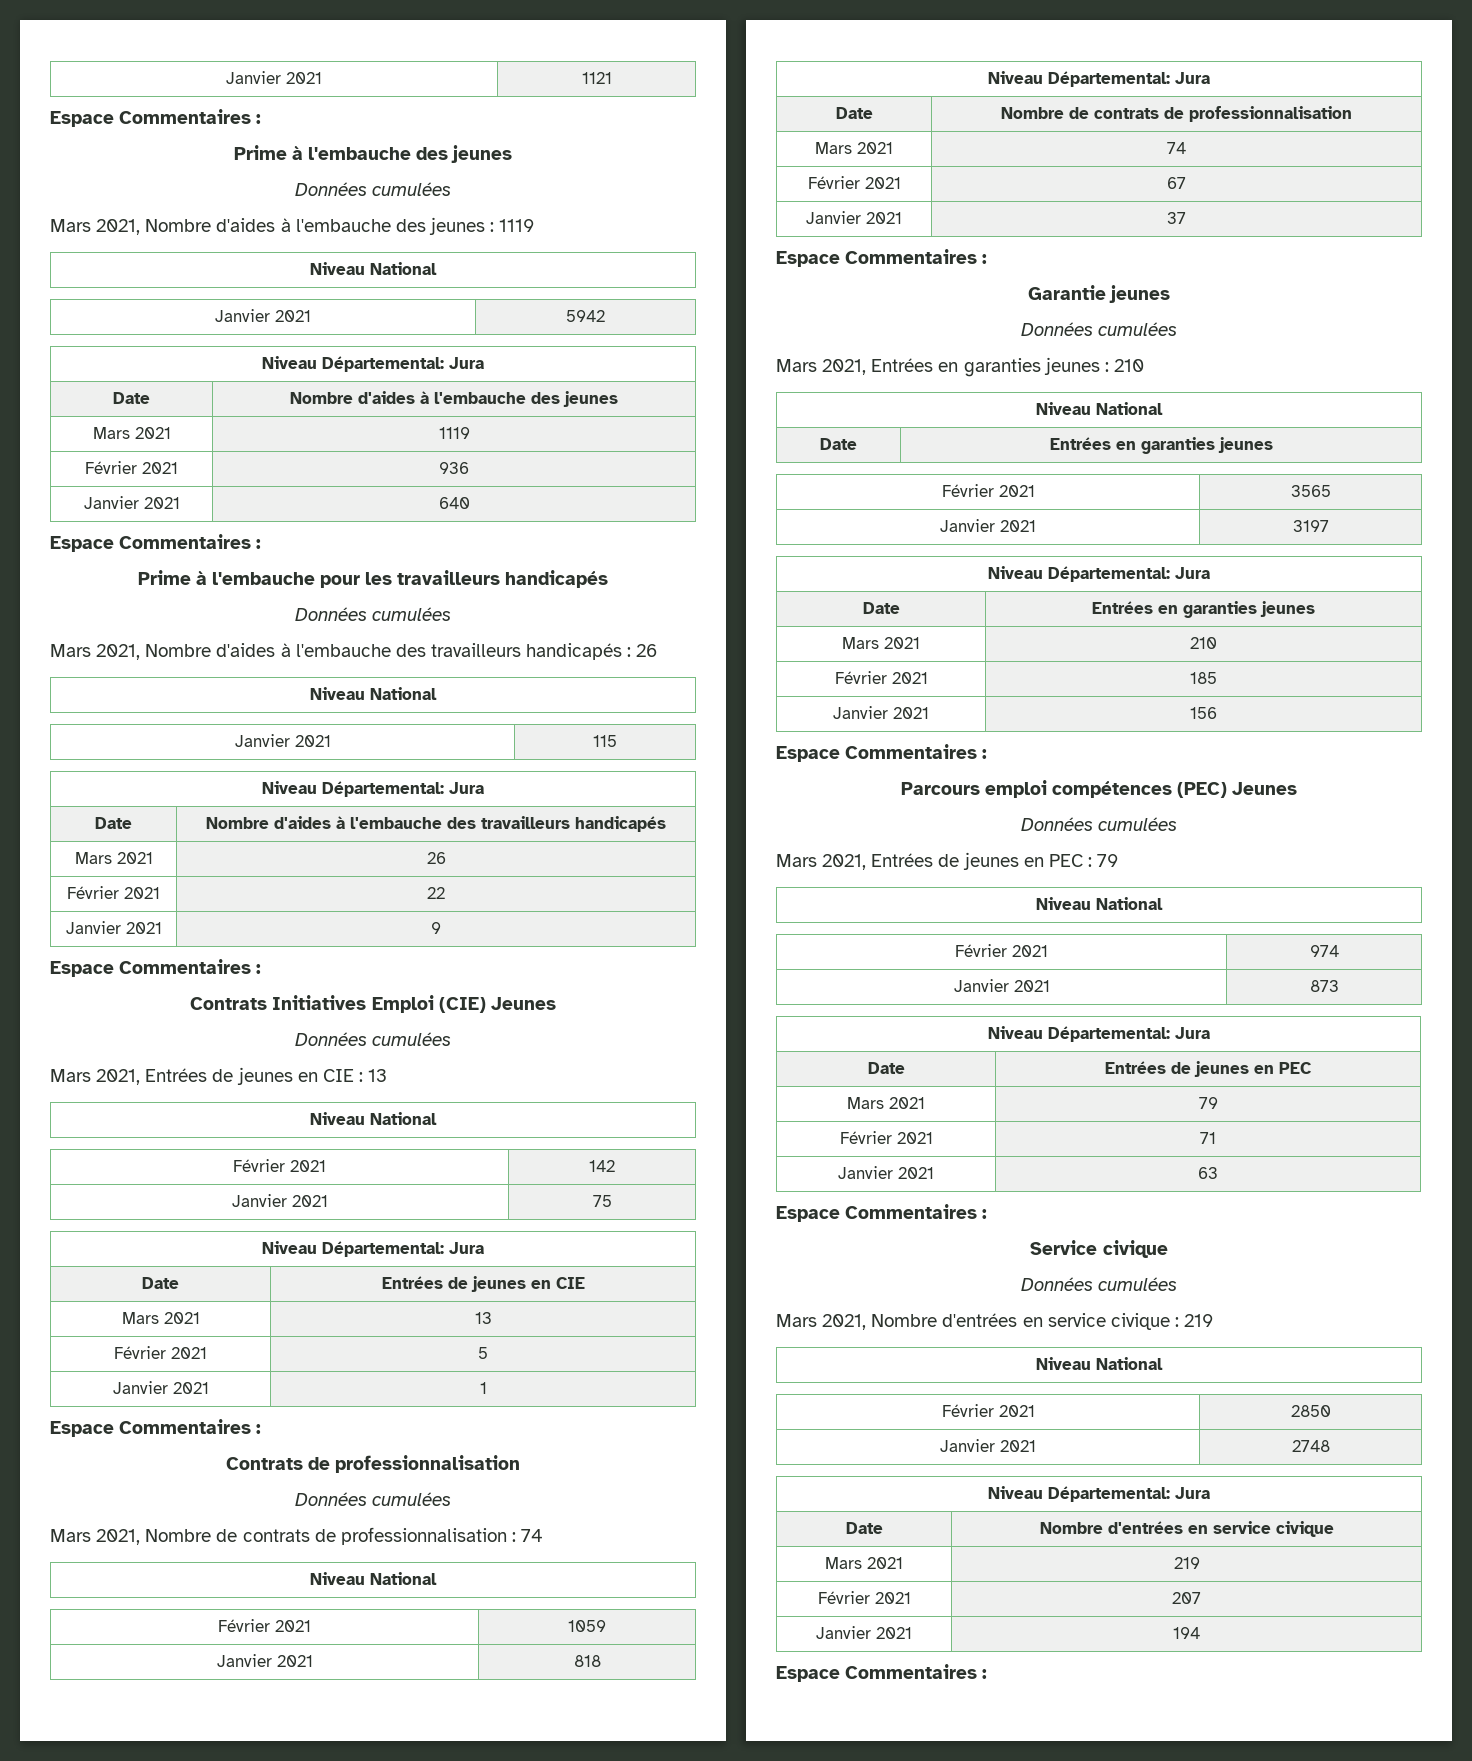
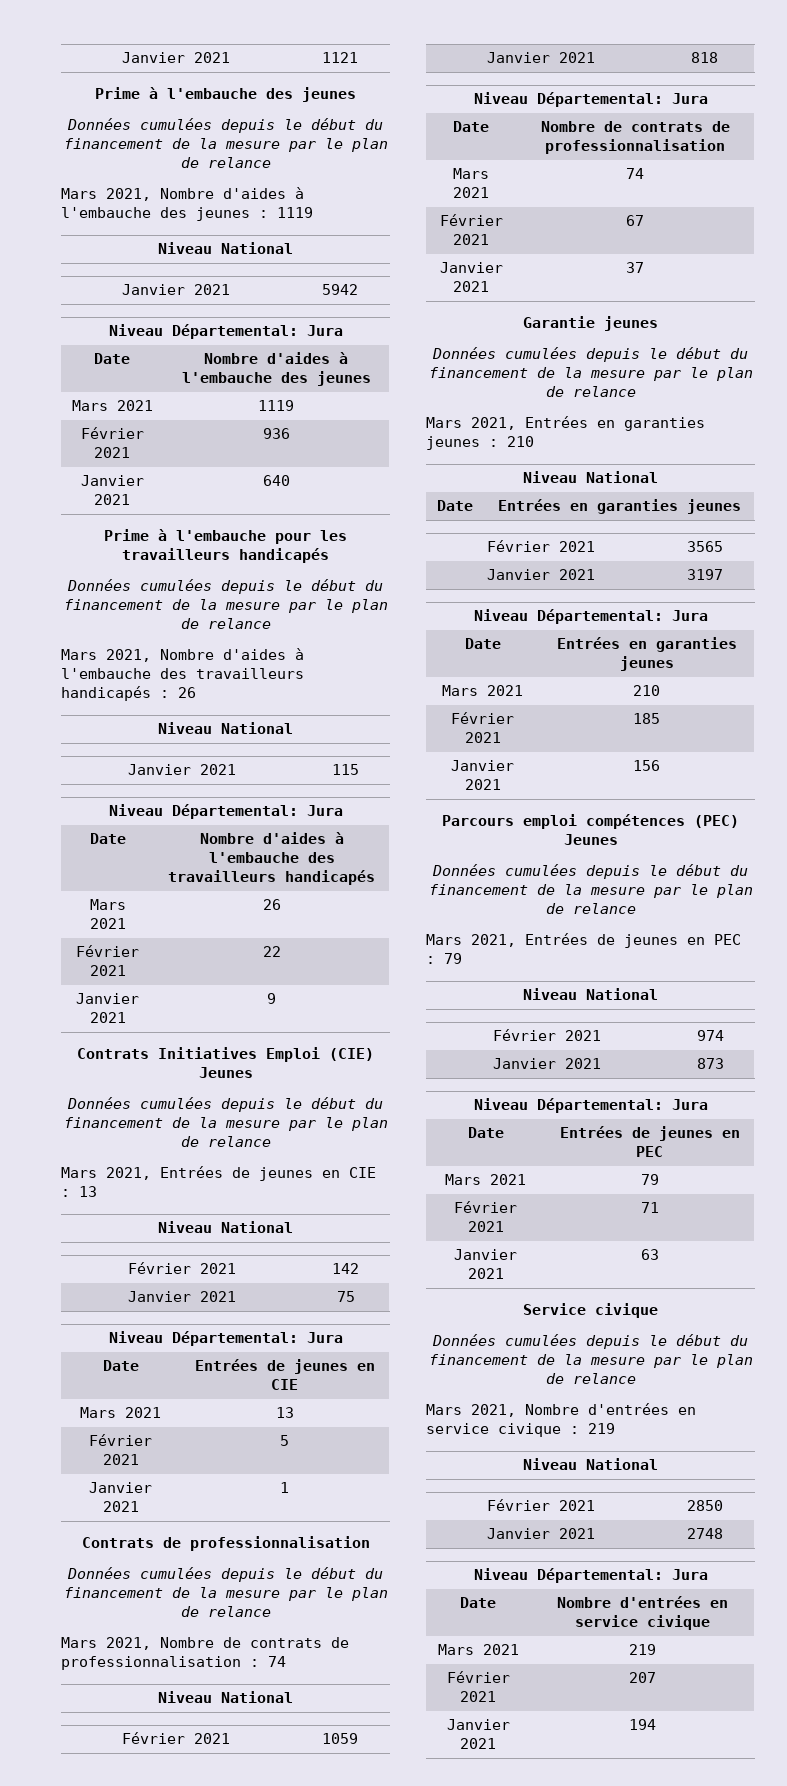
  Janvier 2021 | 1121
- Espace Commentaires :
  Prime à l'embauche des jeunes
- Données cumulées
+ Données cumulées depuis le début du financement de la mesure par le plan de relance
  Janvier 2021 | 640
- Espace Commentaires :
  Prime à l'embauche pour les travailleurs handicapés
- Données cumulées
+ Données cumulées depuis le début du financement de la mesure par le plan de relance
  Janvier 2021 | 9
- Espace Commentaires :
  Contrats Initiatives Emploi (CIE) Jeunes
- Données cumulées
+ Données cumulées depuis le début du financement de la mesure par le plan de relance
  Janvier 2021 | 1
- Espace Commentaires :
  Contrats de professionnalisation
- Données cumulées
+ Données cumulées depuis le début du financement de la mesure par le plan de relance
  Janvier 2021 | 37
- Espace Commentaires :
  Garantie jeunes
- Données cumulées
+ Données cumulées depuis le début du financement de la mesure par le plan de relance
  Janvier 2021 | 156
- Espace Commentaires :
  Parcours emploi compétences (PEC) Jeunes
- Données cumulées
+ Données cumulées depuis le début du financement de la mesure par le plan de relance
  Janvier 2021 | 63
- Espace Commentaires :
  Service civique
- Données cumulées
+ Données cumulées depuis le début du financement de la mesure par le plan de relance
  Janvier 2021 | 194
- Espace Commentaires :

